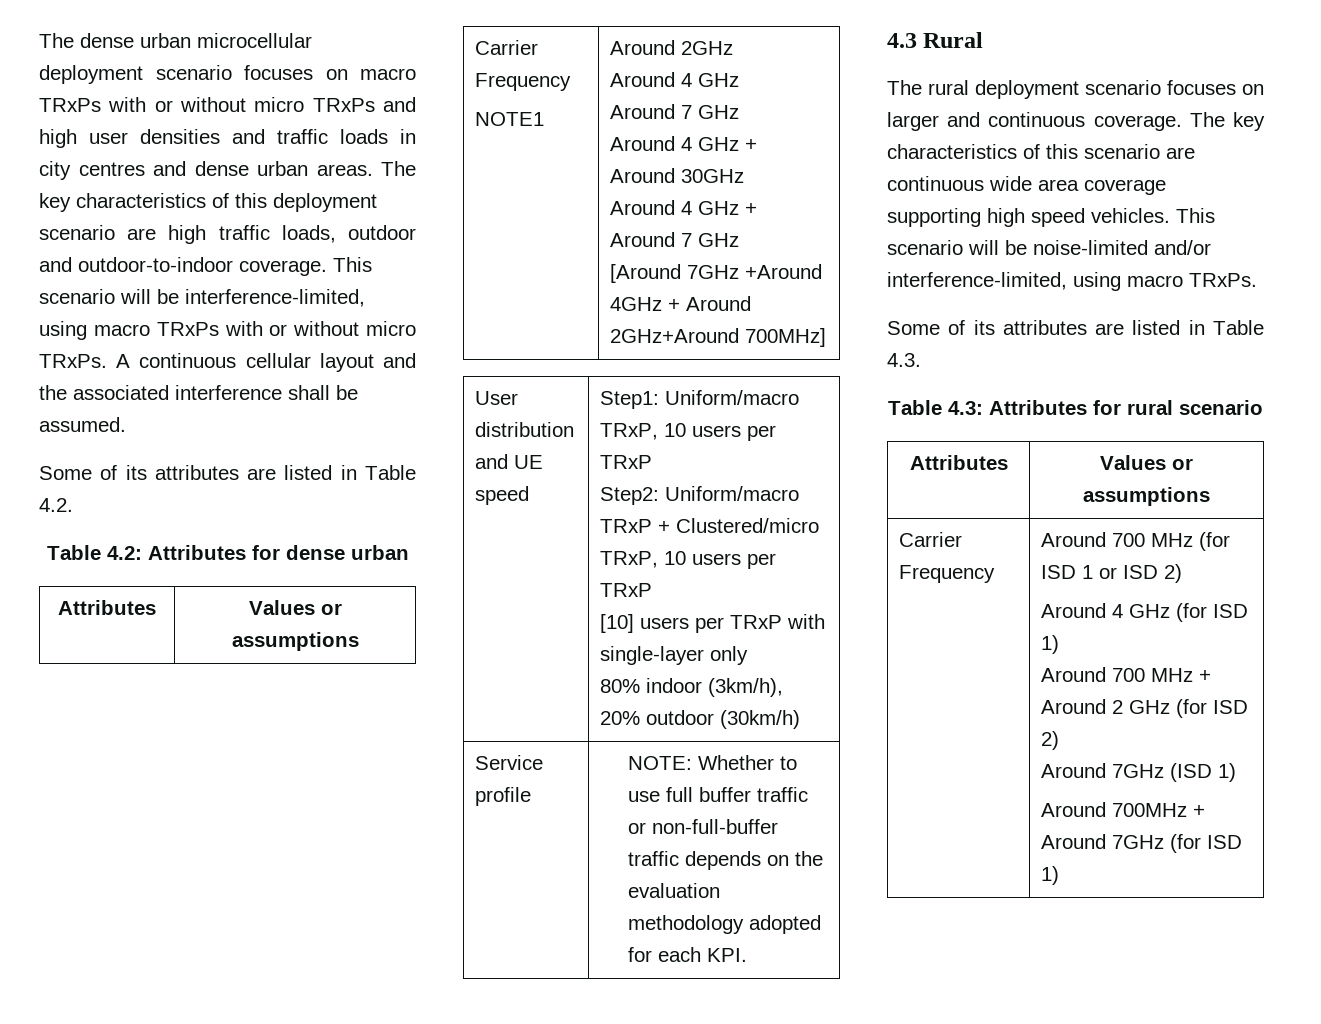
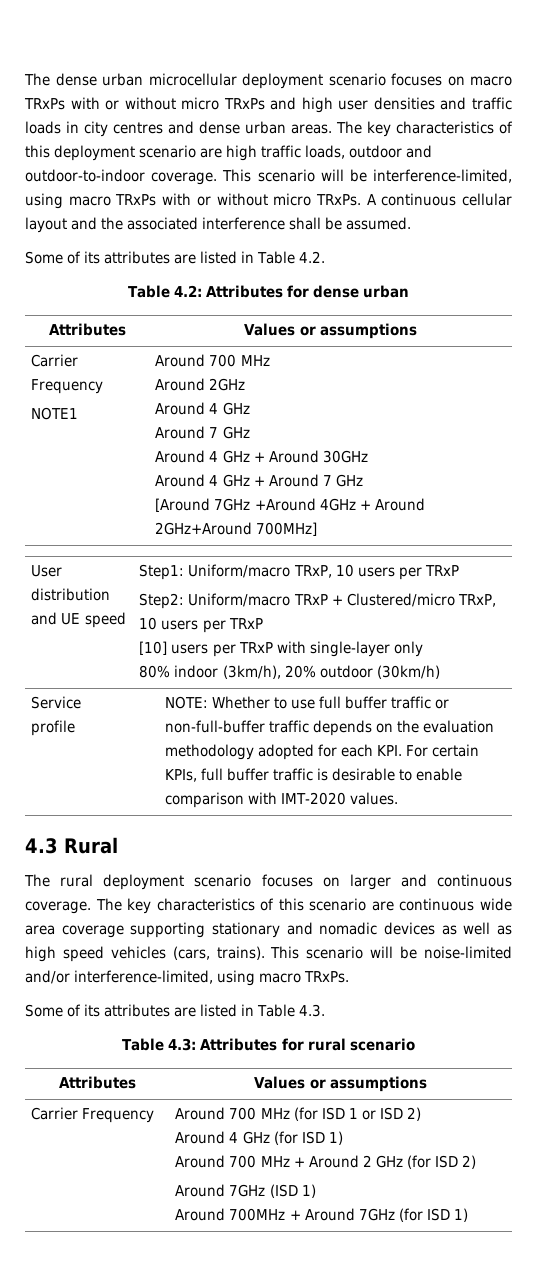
  Table 4.2: Attributes for dense urban
  Attributes | Values or assumptions
  Carrier Frequency
- NOTE1 | Around 2GHz
+ NOTE1 | Around 700 MHz
+ Around 2GHz
- Service profile | NOTE: Whether to use full buffer traffic or non-full-buffer traffic depends on the evaluation methodology adopted for each KPI.
+ Service profile | NOTE: Whether to use full buffer traffic or non-full-buffer traffic depends on the evaluation methodology adopted for each KPI. For certain KPIs, full buffer traffic is desirable to enable comparison with IMT-2020 values.
- The key characteristics of this scenario are continuous wide area coverage supporting high speed vehicles.
+ The key characteristics of this scenario are continuous wide area coverage supporting stationary and nomadic devices as well as high speed vehicles (cars, trains).

